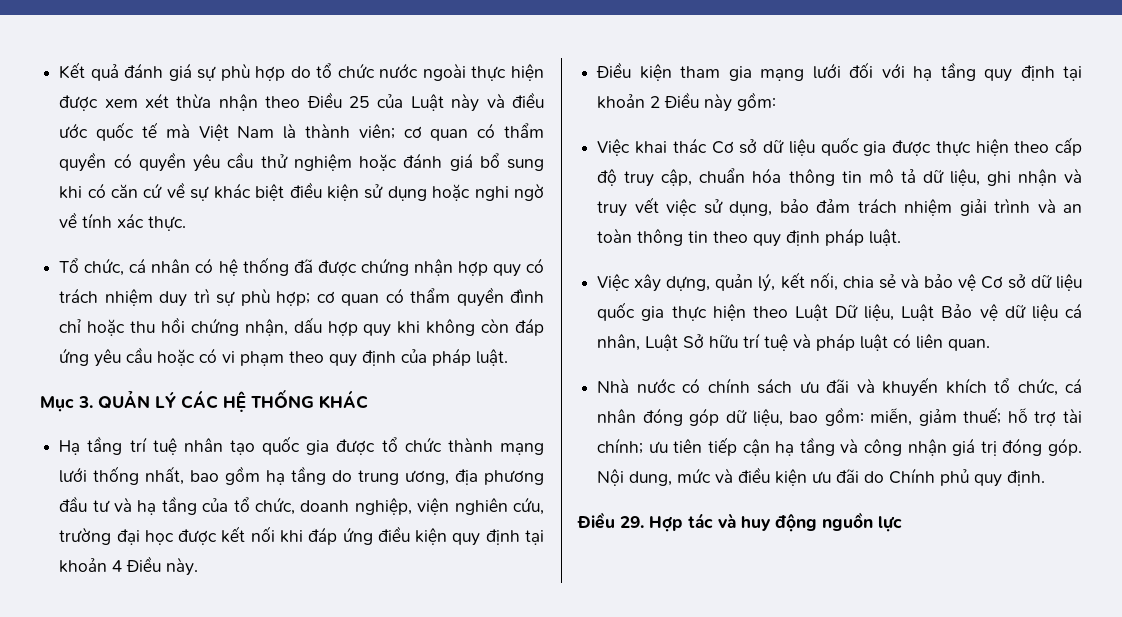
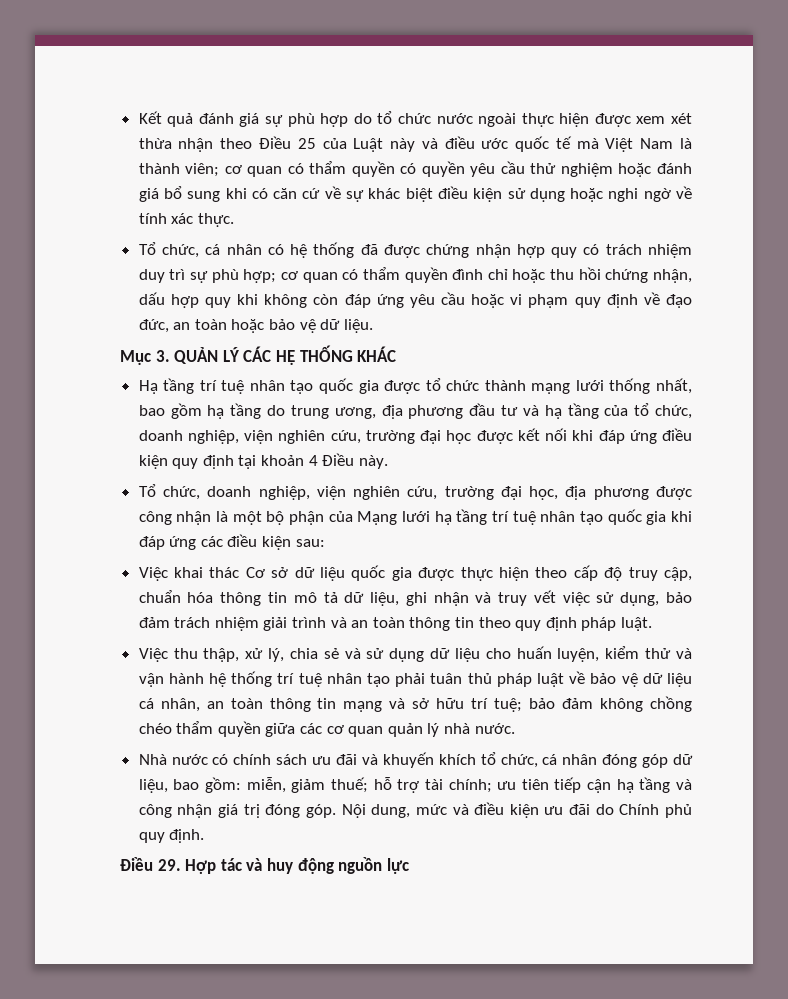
- Tổ chức, cá nhân có hệ thống đã được chứng nhận hợp quy có trách nhiệm duy trì sự phù hợp; cơ quan có thẩm quyền đình chỉ hoặc thu hồi chứng nhận, dấu hợp quy khi không còn đáp ứng yêu cầu hoặc có vi phạm theo quy định của pháp luật.
+ Tổ chức, cá nhân có hệ thống đã được chứng nhận hợp quy có trách nhiệm duy trì sự phù hợp; cơ quan có thẩm quyền đình chỉ hoặc thu hồi chứng nhận, dấu hợp quy khi không còn đáp ứng yêu cầu hoặc vi phạm quy định về đạo đức, an toàn hoặc bảo vệ dữ liệu.
- Điều kiện tham gia mạng lưới đối với hạ tầng quy định tại khoản 2 Điều này gồm:
+ Tổ chức, doanh nghiệp, viện nghiên cứu, trường đại học, địa phương được công nhận là một bộ phận của Mạng lưới hạ tầng trí tuệ nhân tạo quốc gia khi đáp ứng các điều kiện sau:
- Việc xây dựng, quản lý, kết nối, chia sẻ và bảo vệ Cơ sở dữ liệu quốc gia thực hiện theo Luật Dữ liệu, Luật Bảo vệ dữ liệu cá nhân, Luật Sở hữu trí tuệ và pháp luật có liên quan.
+ Việc thu thập, xử lý, chia sẻ và sử dụng dữ liệu cho huấn luyện, kiểm thử và vận hành hệ thống trí tuệ nhân tạo phải tuân thủ pháp luật về bảo vệ dữ liệu cá nhân, an toàn thông tin mạng và sở hữu trí tuệ; bảo đảm không chồng chéo thẩm quyền giữa các cơ quan quản lý nhà nước.

